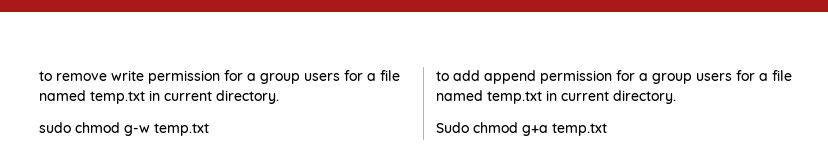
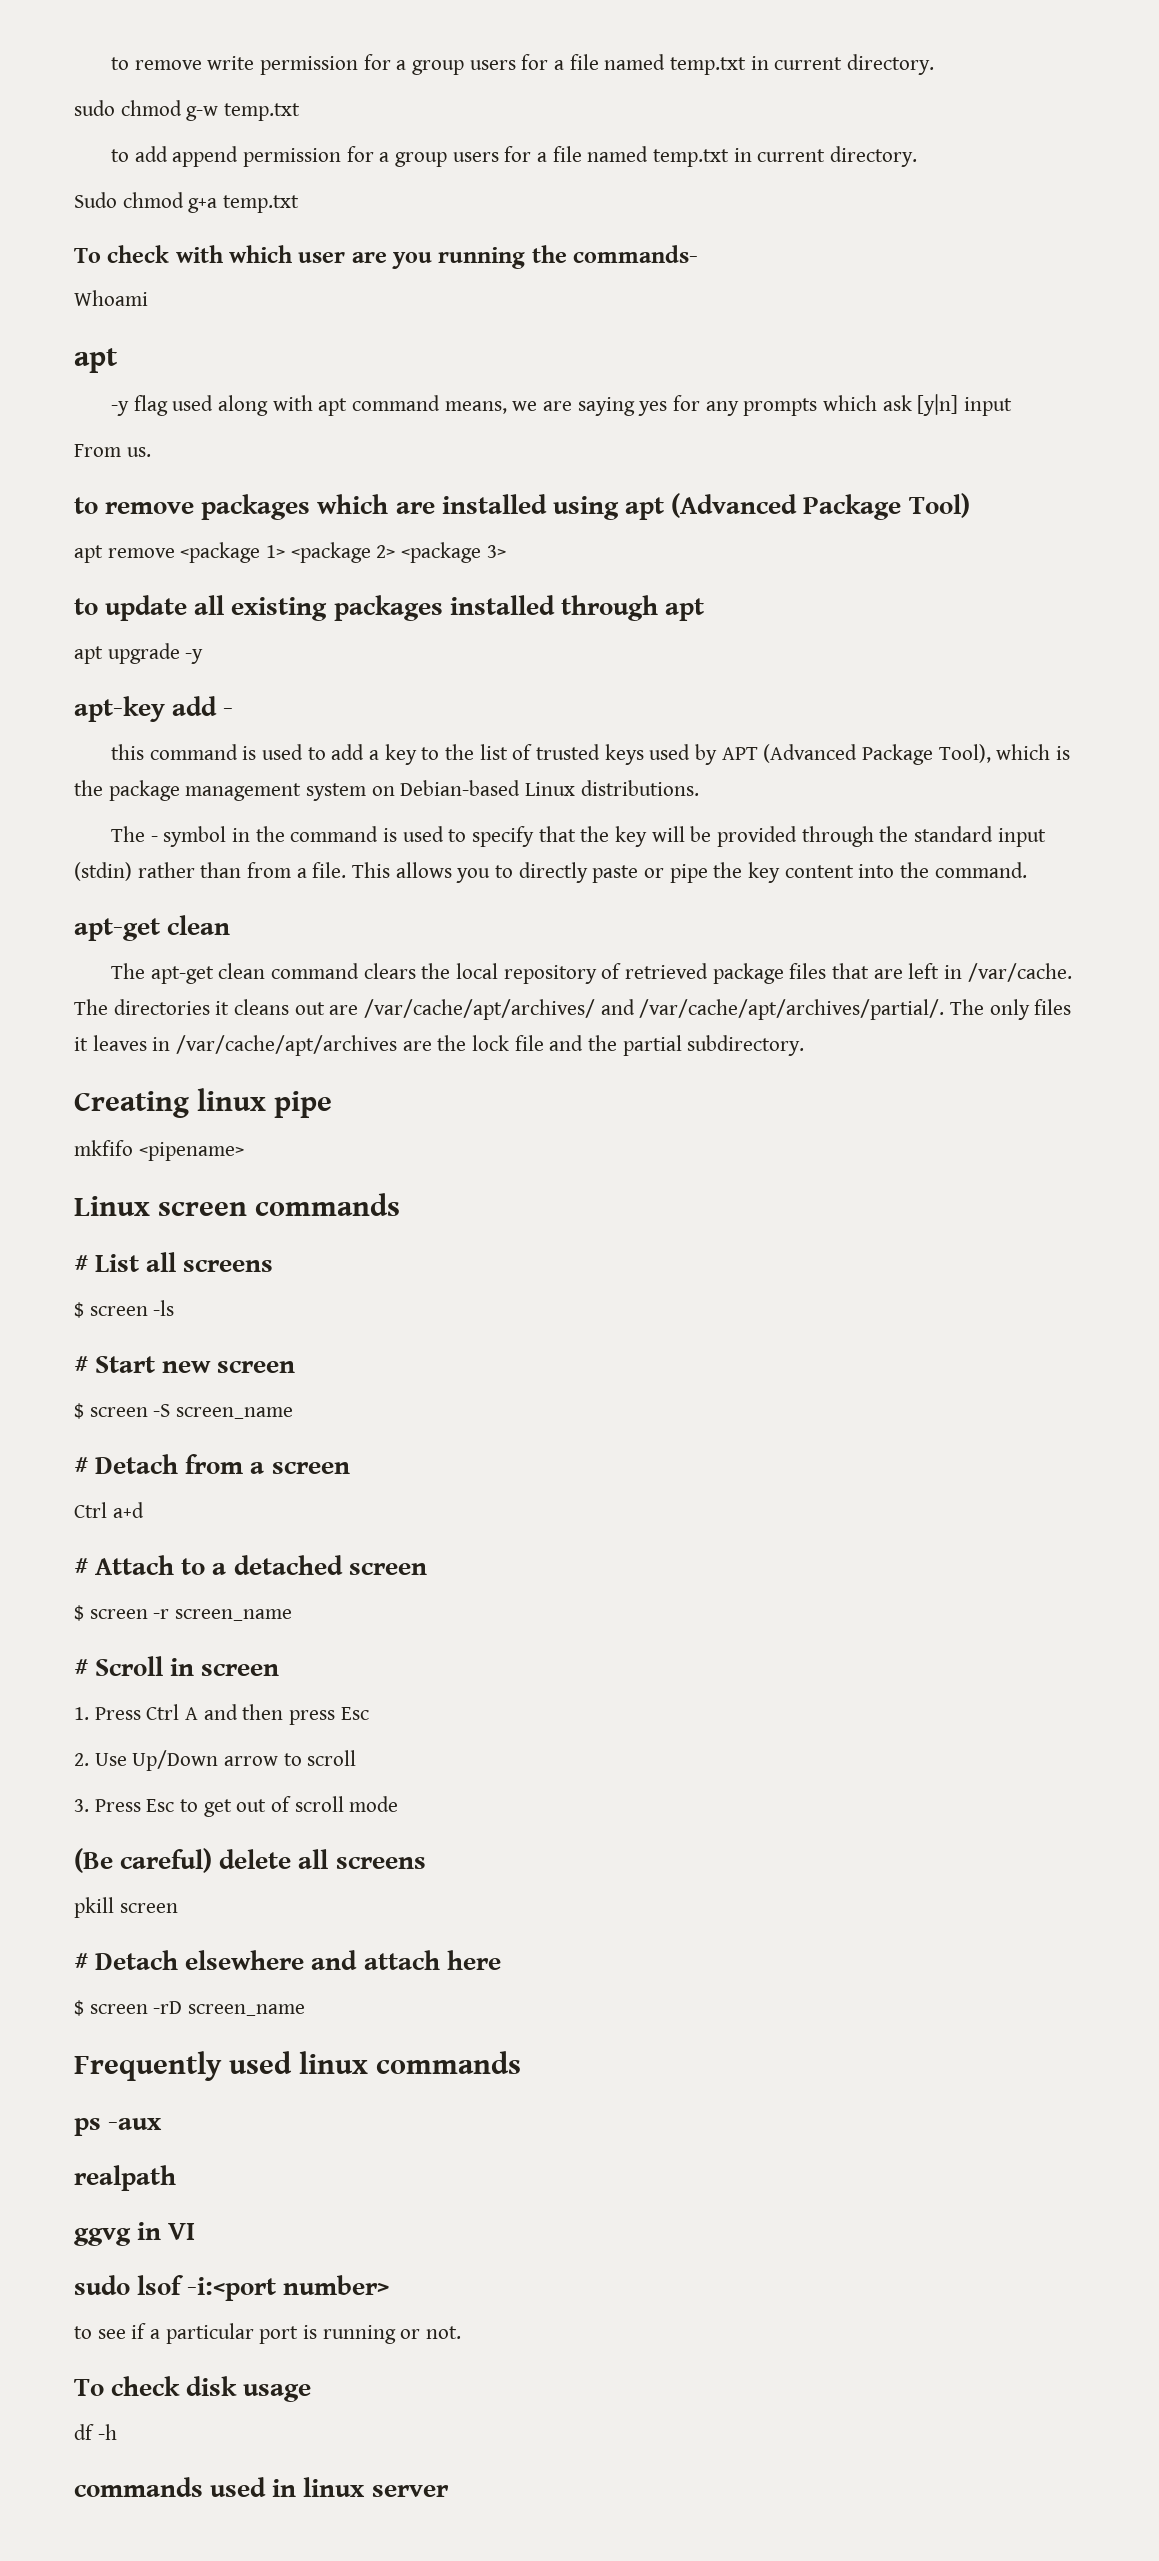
+ To check with which user are you running the commands-
+ Whoami
+ apt
+ -y flag used along with apt command means, we are saying yes for any prompts which ask [y|n] input
+ From us.
+ to remove packages which are installed using apt (Advanced Package Tool)
+ apt remove <package 1> <package 2> <package 3>
+ to update all existing packages installed through apt
+ apt upgrade -y
+ apt-key add -
+ this command is used to add a key to the list of trusted keys used by APT (Advanced Package Tool), which is the package management system on Debian-based Linux distributions.
+ The - symbol in the command is used to specify that the key will be provided through the standard input (stdin) rather than from a file. This allows you to directly paste or pipe the key content into the command.
+ apt-get clean
+ The apt-get clean command clears the local repository of retrieved package files that are left in /var/cache. The directories it cleans out are /var/cache/apt/archives/ and /var/cache/apt/archives/partial/. The only files it leaves in /var/cache/apt/archives are the lock file and the partial subdirectory.
+ Creating linux pipe
+ mkfifo <pipename>
+ Linux screen commands
+ # List all screens
+ $ screen -ls
+ # Start new screen
+ $ screen -S screen_name
+ # Detach from a screen
+ Ctrl a+d
+ # Attach to a detached screen
+ $ screen -r screen_name
+ # Scroll in screen
+ 1. Press Ctrl A and then press Esc
+ 2. Use Up/Down arrow to scroll
+ 3. Press Esc to get out of scroll mode
+ (Be careful) delete all screens
+ pkill screen
+ # Detach elsewhere and attach here
+ $ screen -rD screen_name
+ Frequently used linux commands
+ ps -aux
+ realpath
+ ggvg in VI
+ sudo lsof -i:<port number>
+ to see if a particular port is running or not.
+ To check disk usage
+ df -h
+ commands used in linux server

